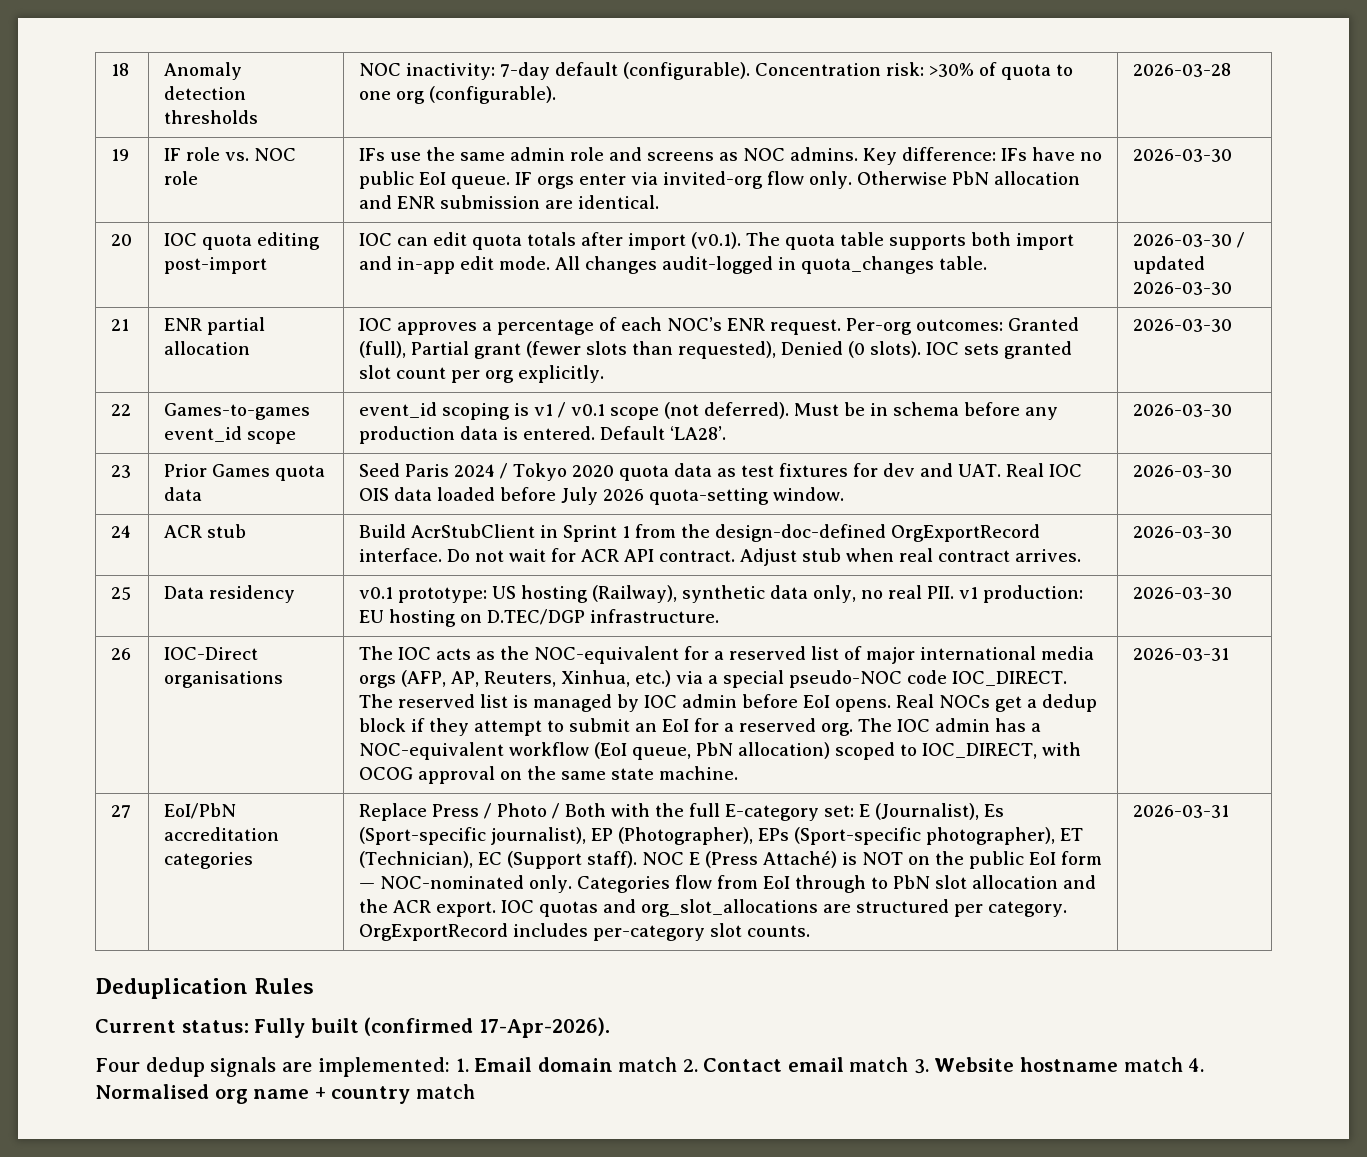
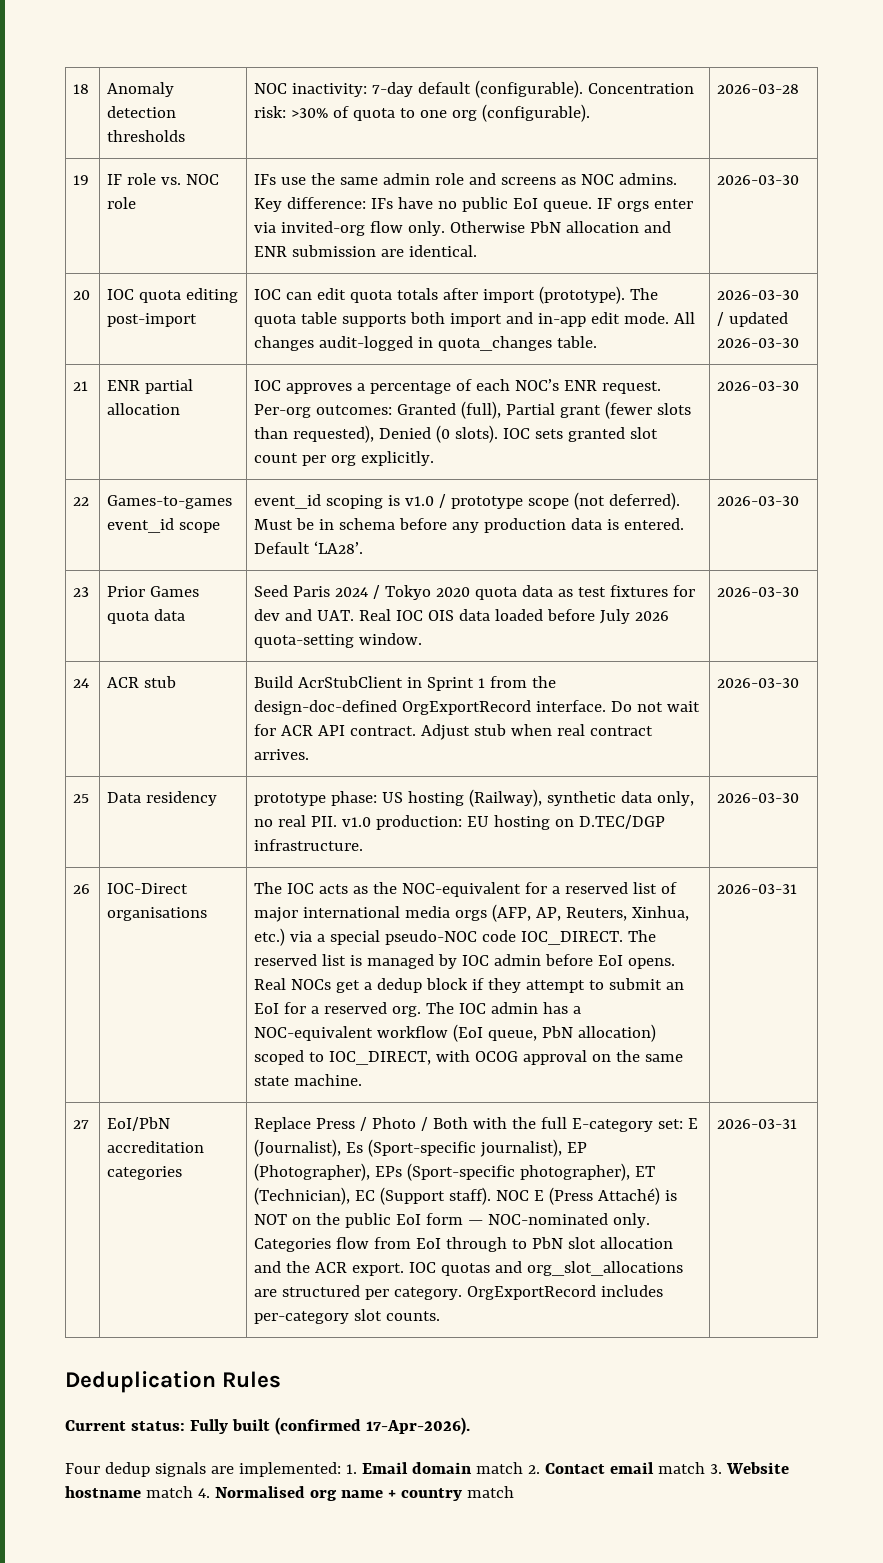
- 20 | IOC quota editing post-import | IOC can edit quota totals after import (v0.1). The quota table supports both import and in-app edit mode. All changes audit-logged in quota_changes table. | 2026-03-30 / updated 2026-03-30
+ 20 | IOC quota editing post-import | IOC can edit quota totals after import (prototype). The quota table supports both import and in-app edit mode. All changes audit-logged in quota_changes table. | 2026-03-30 / updated 2026-03-30
- 22 | Games-to-games event_id scope | event_id scoping is v1 / v0.1 scope (not deferred). Must be in schema before any production data is entered. Default ‘LA28’. | 2026-03-30
+ 22 | Games-to-games event_id scope | event_id scoping is v1.0 / prototype scope (not deferred). Must be in schema before any production data is entered. Default ‘LA28’. | 2026-03-30
- 25 | Data residency | v0.1 prototype: US hosting (Railway), synthetic data only, no real PII. v1 production: EU hosting on D.TEC/DGP infrastructure. | 2026-03-30
+ 25 | Data residency | prototype phase: US hosting (Railway), synthetic data only, no real PII. v1.0 production: EU hosting on D.TEC/DGP infrastructure. | 2026-03-30

